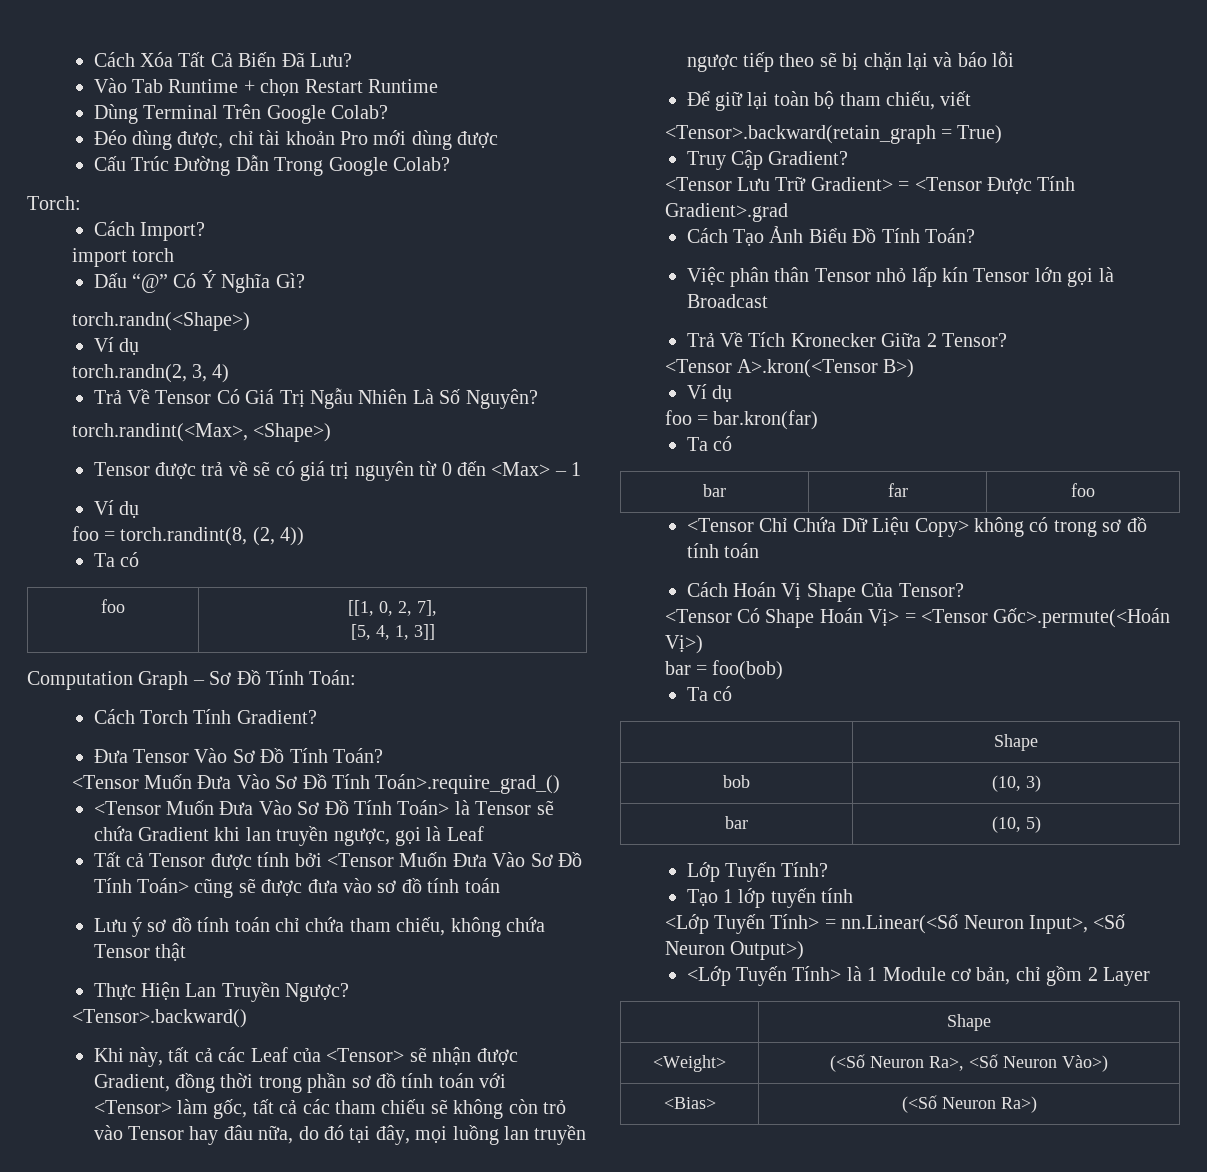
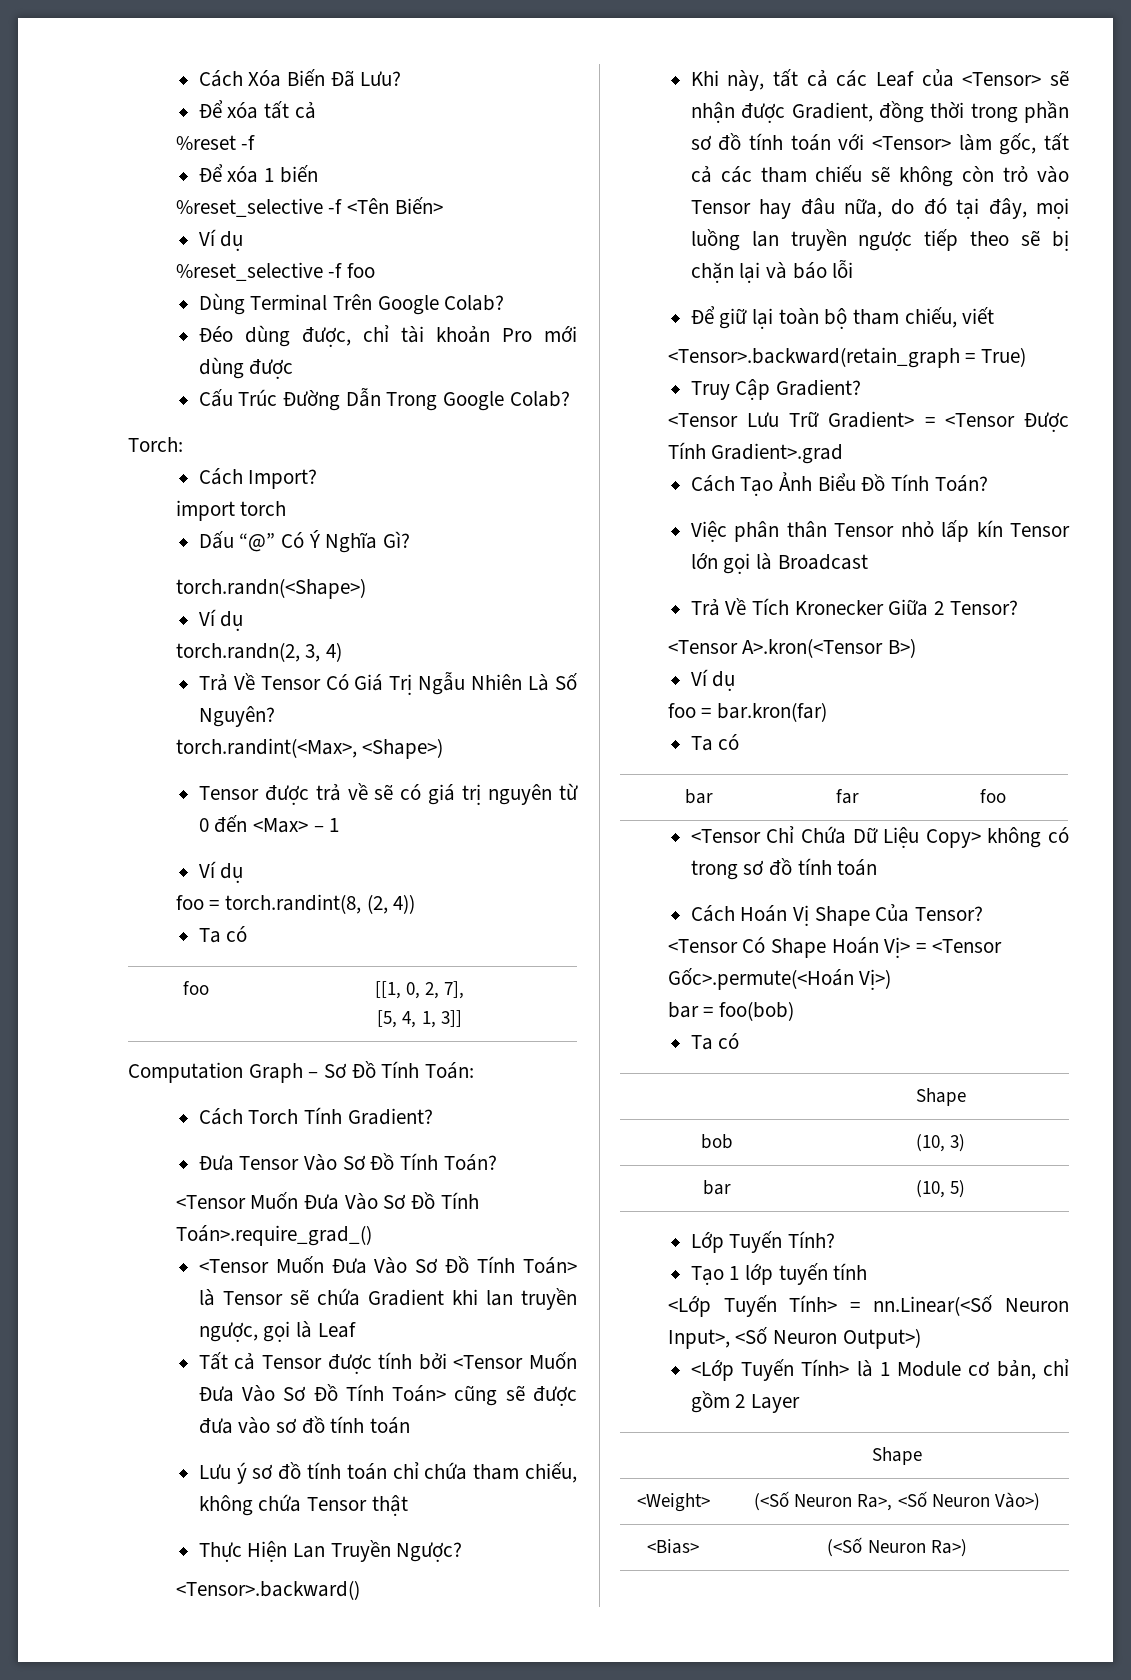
- Cách Xóa Tất Cả Biến Đã Lưu?
+ Cách Xóa Biến Đã Lưu?
- Vào Tab Runtime + chọn Restart Runtime
+ Để xóa tất cả
+ %reset -f
+ Để xóa 1 biến
+ %reset_selective -f <Tên Biến>
+ Ví dụ
+ %reset_selective -f foo

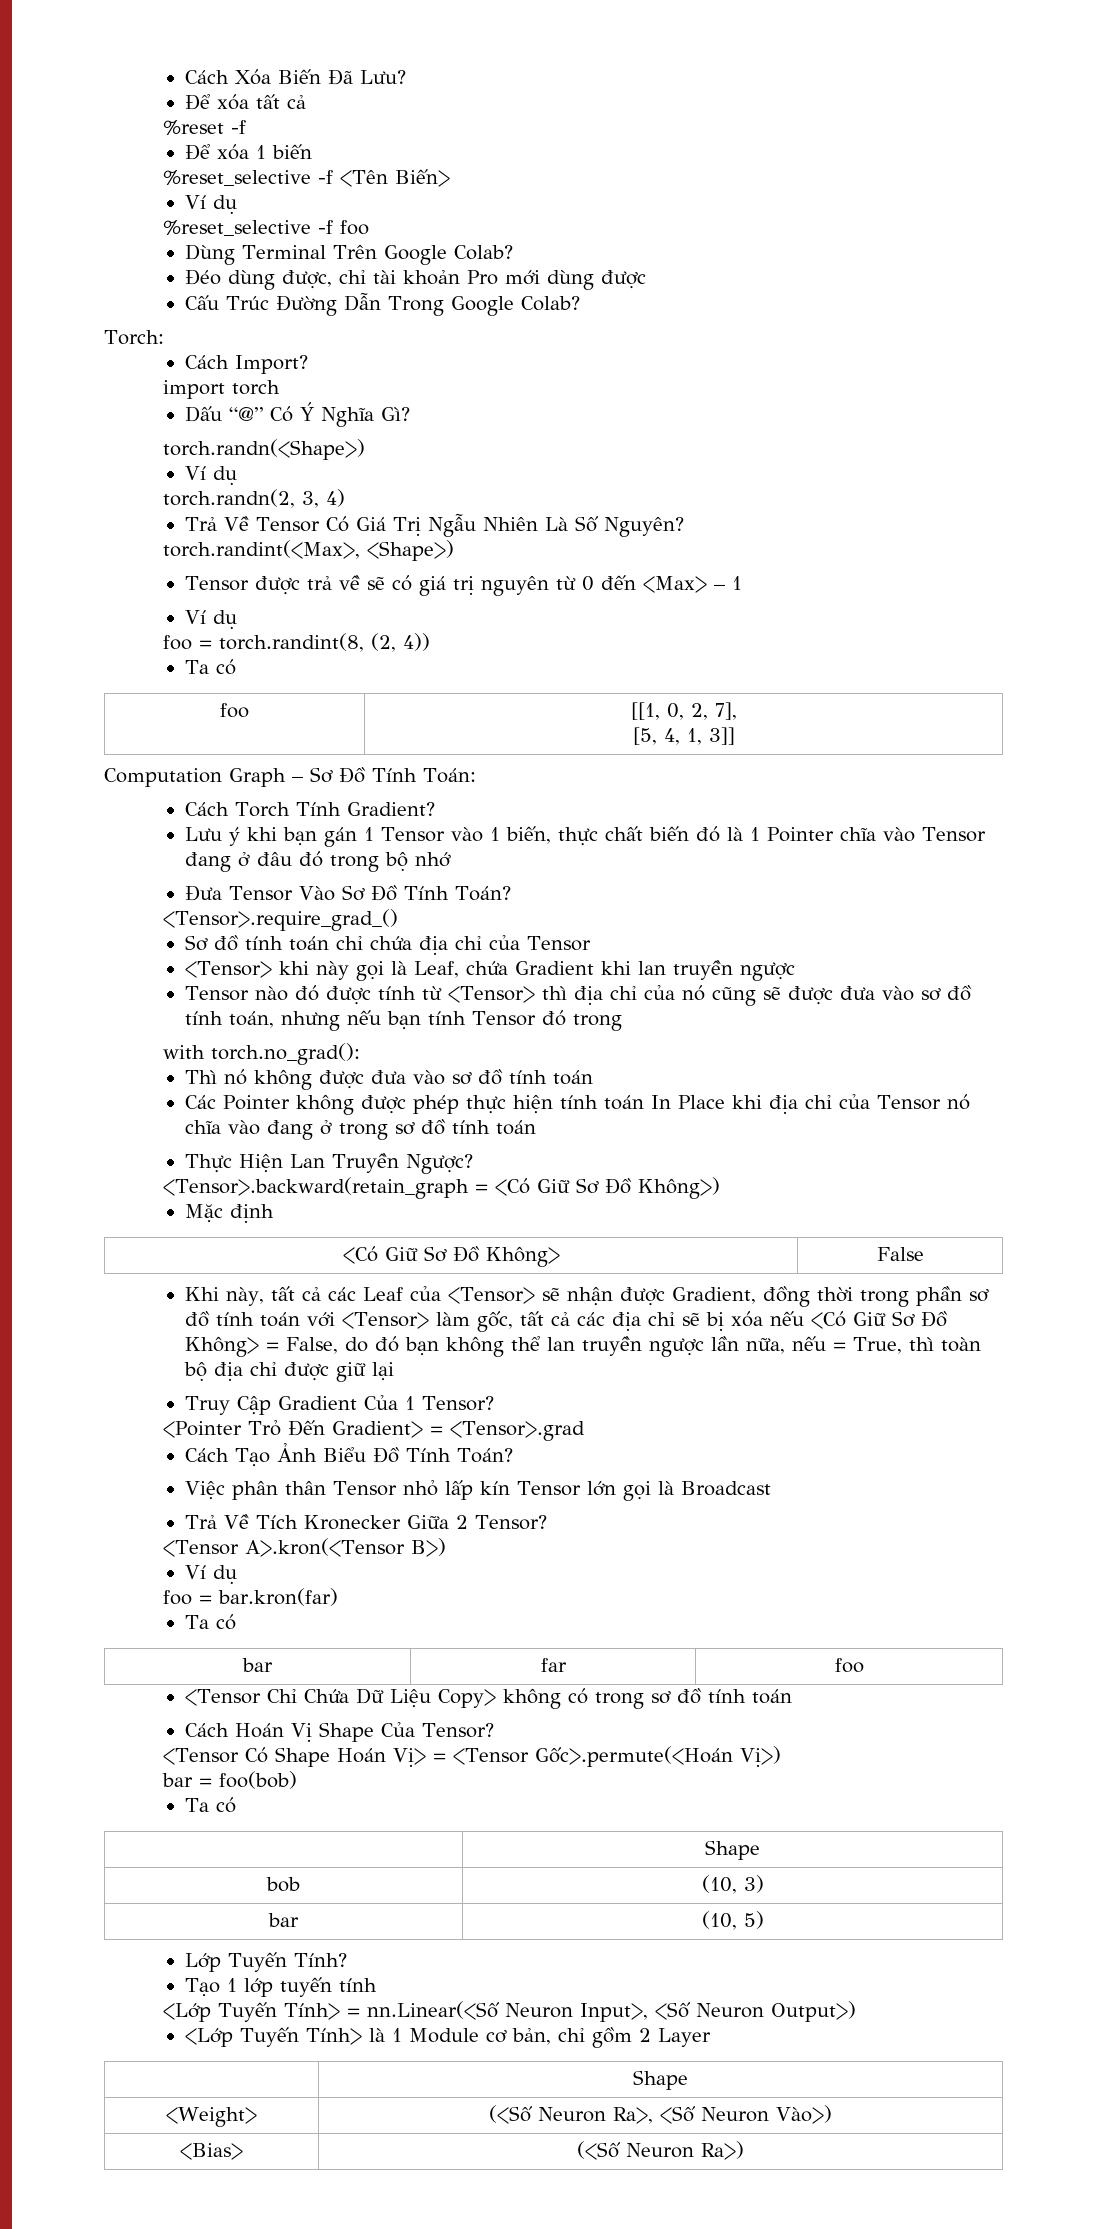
+ Lưu ý khi bạn gán 1 Tensor vào 1 biến, thực chất biến đó là 1 Pointer chĩa vào Tensor đang ở đâu đó trong bộ nhớ
- <Tensor Muốn Đưa Vào Sơ Đồ Tính Toán>.require_grad_()
- <Tensor Muốn Đưa Vào Sơ Đồ Tính Toán> là Tensor sẽ chứa Gradient khi lan truyền ngược, gọi là Leaf
- Tất cả Tensor được tính bởi <Tensor Muốn Đưa Vào Sơ Đồ Tính Toán> cũng sẽ được đưa vào sơ đồ tính toán
- Lưu ý sơ đồ tính toán chỉ chứa tham chiếu, không chứa Tensor thật
+ <Tensor>.require_grad_()
+ Sơ đồ tính toán chỉ chứa địa chỉ của Tensor
+ <Tensor> khi này gọi là Leaf, chứa Gradient khi lan truyền ngược
+ Tensor nào đó được tính từ <Tensor> thì địa chỉ của nó cũng sẽ được đưa vào sơ đồ tính toán, nhưng nếu bạn tính Tensor đó trong
+ with torch.no_grad():
+ Thì nó không được đưa vào sơ đồ tính toán
+ Các Pointer không được phép thực hiện tính toán In Place khi địa chỉ của Tensor nó chĩa vào đang ở trong sơ đồ tính toán
- <Tensor>.backward()
+ <Tensor>.backward(retain_graph = <Có Giữ Sơ Đồ Không>)
+ Mặc định
+ <Có Giữ Sơ Đồ Không> | False
- Khi này, tất cả các Leaf của <Tensor> sẽ nhận được Gradient, đồng thời trong phần sơ đồ tính toán với <Tensor> làm gốc, tất cả các tham chiếu sẽ không còn trỏ vào Tensor hay đâu nữa, do đó tại đây, mọi luồng lan truyền ngược tiếp theo sẽ bị chặn lại và báo lỗi
- Để giữ lại toàn bộ tham chiếu, viết
- <Tensor>.backward(retain_graph = True)
- Truy Cập Gradient?
- <Tensor Lưu Trữ Gradient> = <Tensor Được Tính Gradient>.grad
+ Khi này, tất cả các Leaf của <Tensor> sẽ nhận được Gradient, đồng thời trong phần sơ đồ tính toán với <Tensor> làm gốc, tất cả các địa chỉ sẽ bị xóa nếu <Có Giữ Sơ Đồ Không> = False, do đó bạn không thể lan truyền ngược lần nữa, nếu = True, thì toàn bộ địa chỉ được giữ lại
+ Truy Cập Gradient Của 1 Tensor?
+ <Pointer Trỏ Đến Gradient> = <Tensor>.grad

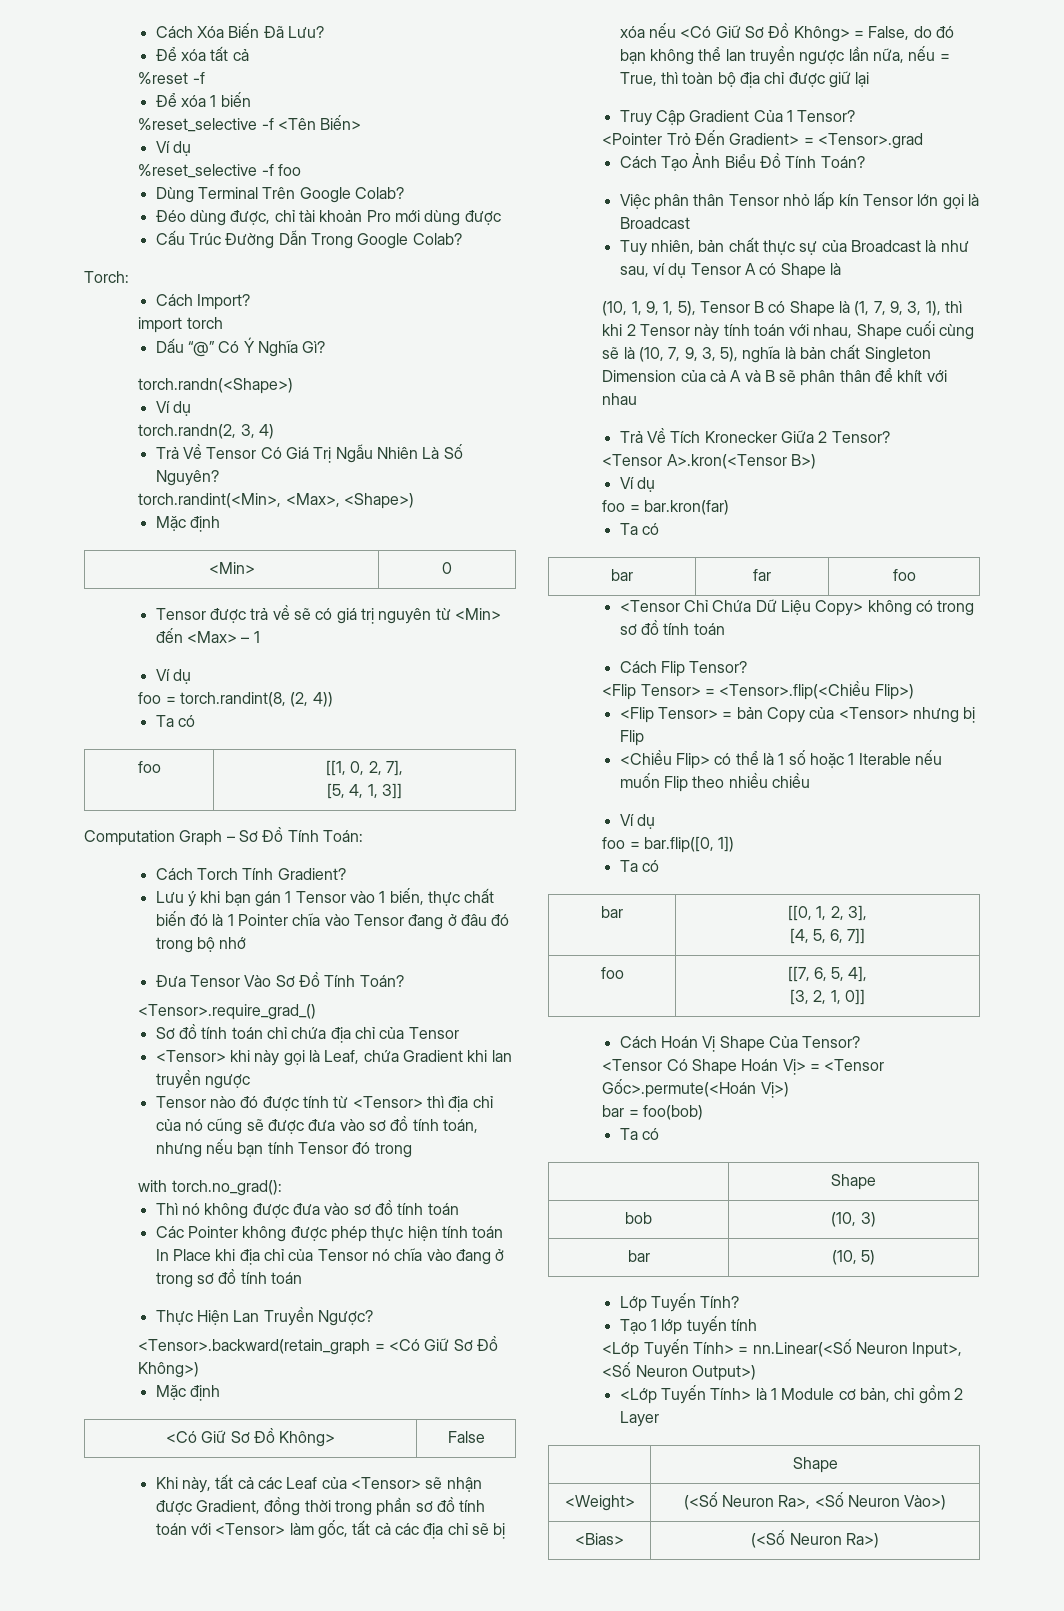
- torch.randint(<Max>, <Shape>)
+ torch.randint(<Min>, <Max>, <Shape>)
+ Mặc định
+ <Min> | 0
- Tensor được trả về sẽ có giá trị nguyên từ 0 đến <Max> – 1
+ Tensor được trả về sẽ có giá trị nguyên từ <Min> đến <Max> – 1
+ Tuy nhiên, bản chất thực sự của Broadcast là như sau, ví dụ Tensor A có Shape là
+ (10, 1, 9, 1, 5), Tensor B có Shape là (1, 7, 9, 3, 1), thì khi 2 Tensor này tính toán với nhau, Shape cuối cùng sẽ là (10, 7, 9, 3, 5), nghĩa là bản chất Singleton Dimension của cả A và B sẽ phân thân để khít với nhau
+ Cách Flip Tensor?
+ <Flip Tensor> = <Tensor>.flip(<Chiều Flip>)
+ <Flip Tensor> = bản Copy của <Tensor> nhưng bị Flip
+ <Chiều Flip> có thể là 1 số hoặc 1 Iterable nếu muốn Flip theo nhiều chiều
+ Ví dụ
+ foo = bar.flip([0, 1])
+ Ta có
+ bar | [[0, 1, 2, 3],
+ [4, 5, 6, 7]]
+ foo | [[7, 6, 5, 4],
+ [3, 2, 1, 0]]

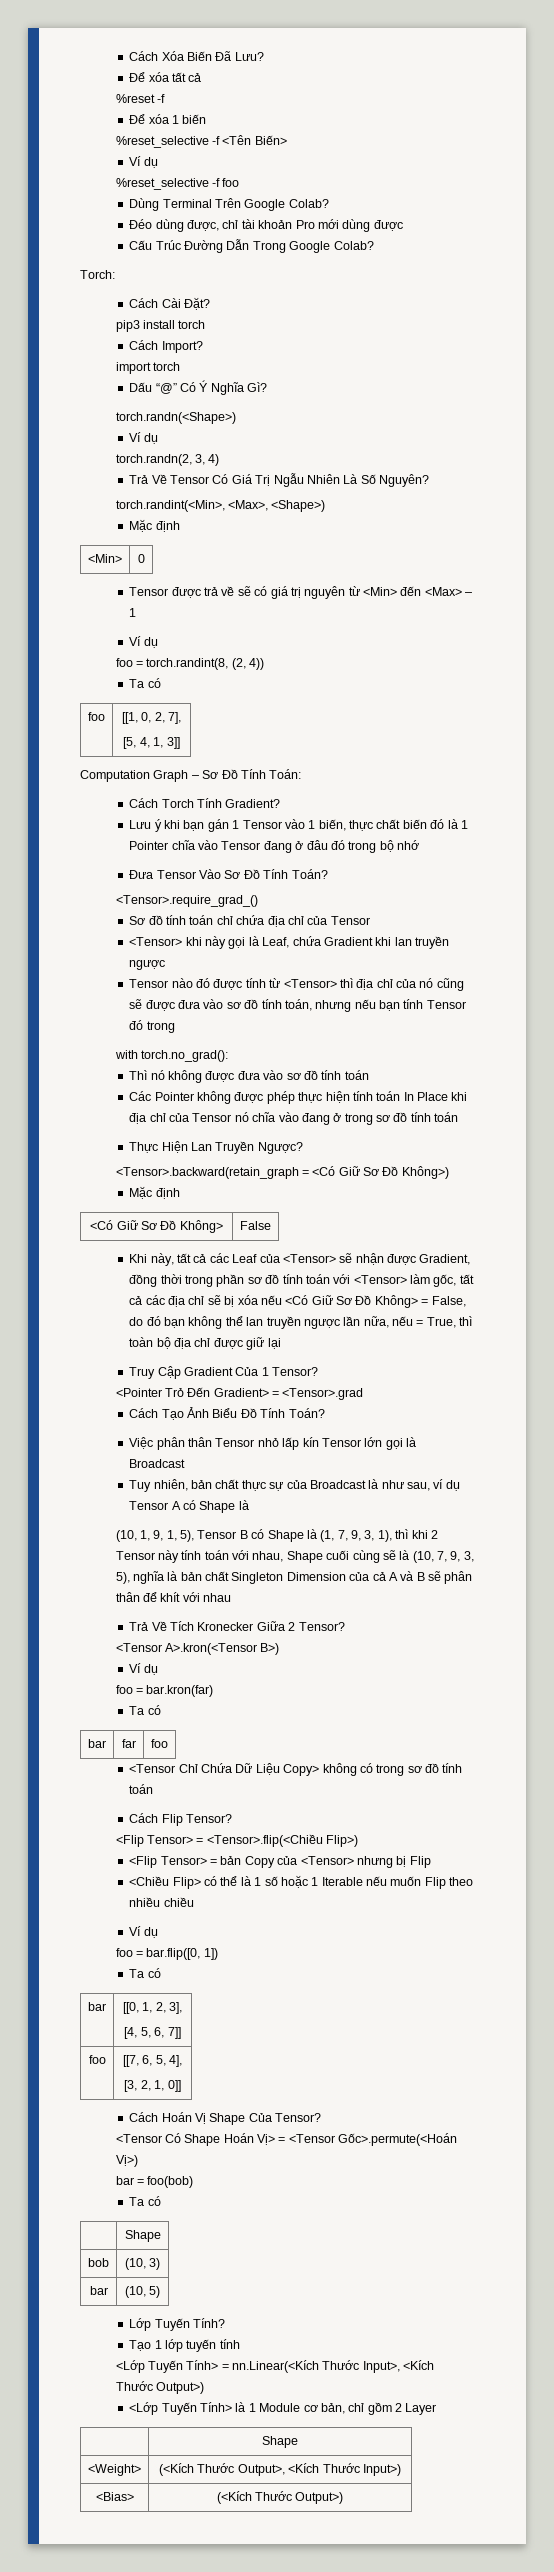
+ Cách Cài Đặt?
+ pip3 install torch
- <Lớp Tuyến Tính> = nn.Linear(<Số Neuron Input>, <Số Neuron Output>)
+ <Lớp Tuyến Tính> = nn.Linear(<Kích Thước Input>, <Kích Thước Output>)
- <Weight> | (<Số Neuron Ra>, <Số Neuron Vào>)
- <Bias> | (<Số Neuron Ra>)
+ <Weight> | (<Kích Thước Output>, <Kích Thước Input>)
+ <Bias> | (<Kích Thước Output>)

